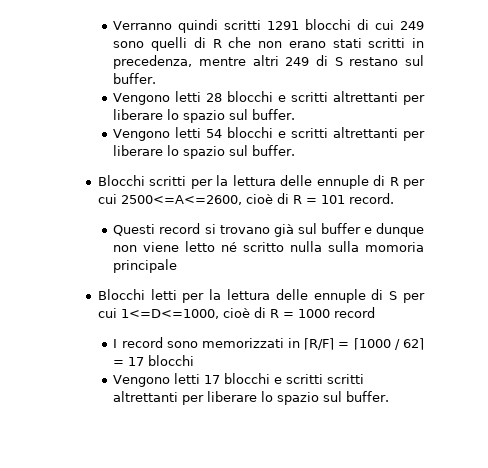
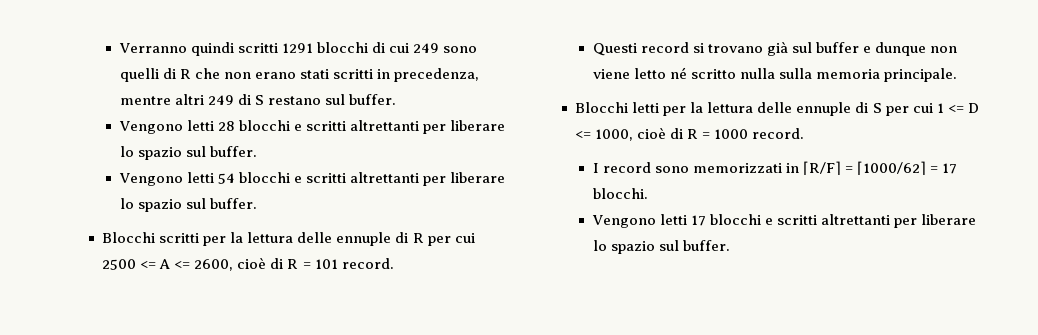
- Blocchi scritti per la lettura delle ennuple di R per cui 2500<=A<=2600, cioè di R = 101 record.
+ Blocchi scritti per la lettura delle ennuple di R per cui 2500 <= A <= 2600, cioè di R = 101 record.
- Questi record si trovano già sul buffer e dunque non viene letto né scritto nulla sulla momoria principale
+ Questi record si trovano già sul buffer e dunque non viene letto né scritto nulla sulla memoria principale.
- Blocchi letti per la lettura delle ennuple di S per cui 1<=D<=1000, cioè di R = 1000 record
+ Blocchi letti per la lettura delle ennuple di S per cui 1 <= D <= 1000, cioè di R = 1000 record.
- I record sono memorizzati in ⌈R/F⌉ = ⌈1000 / 62⌉ = 17 blocchi
+ I record sono memorizzati in ⌈R/F⌉ = ⌈1000/62⌉ = 17 blocchi.
- Vengono letti 17 blocchi e scritti scritti altrettanti per liberare lo spazio sul buffer.
+ Vengono letti 17 blocchi e scritti altrettanti per liberare lo spazio sul buffer.

